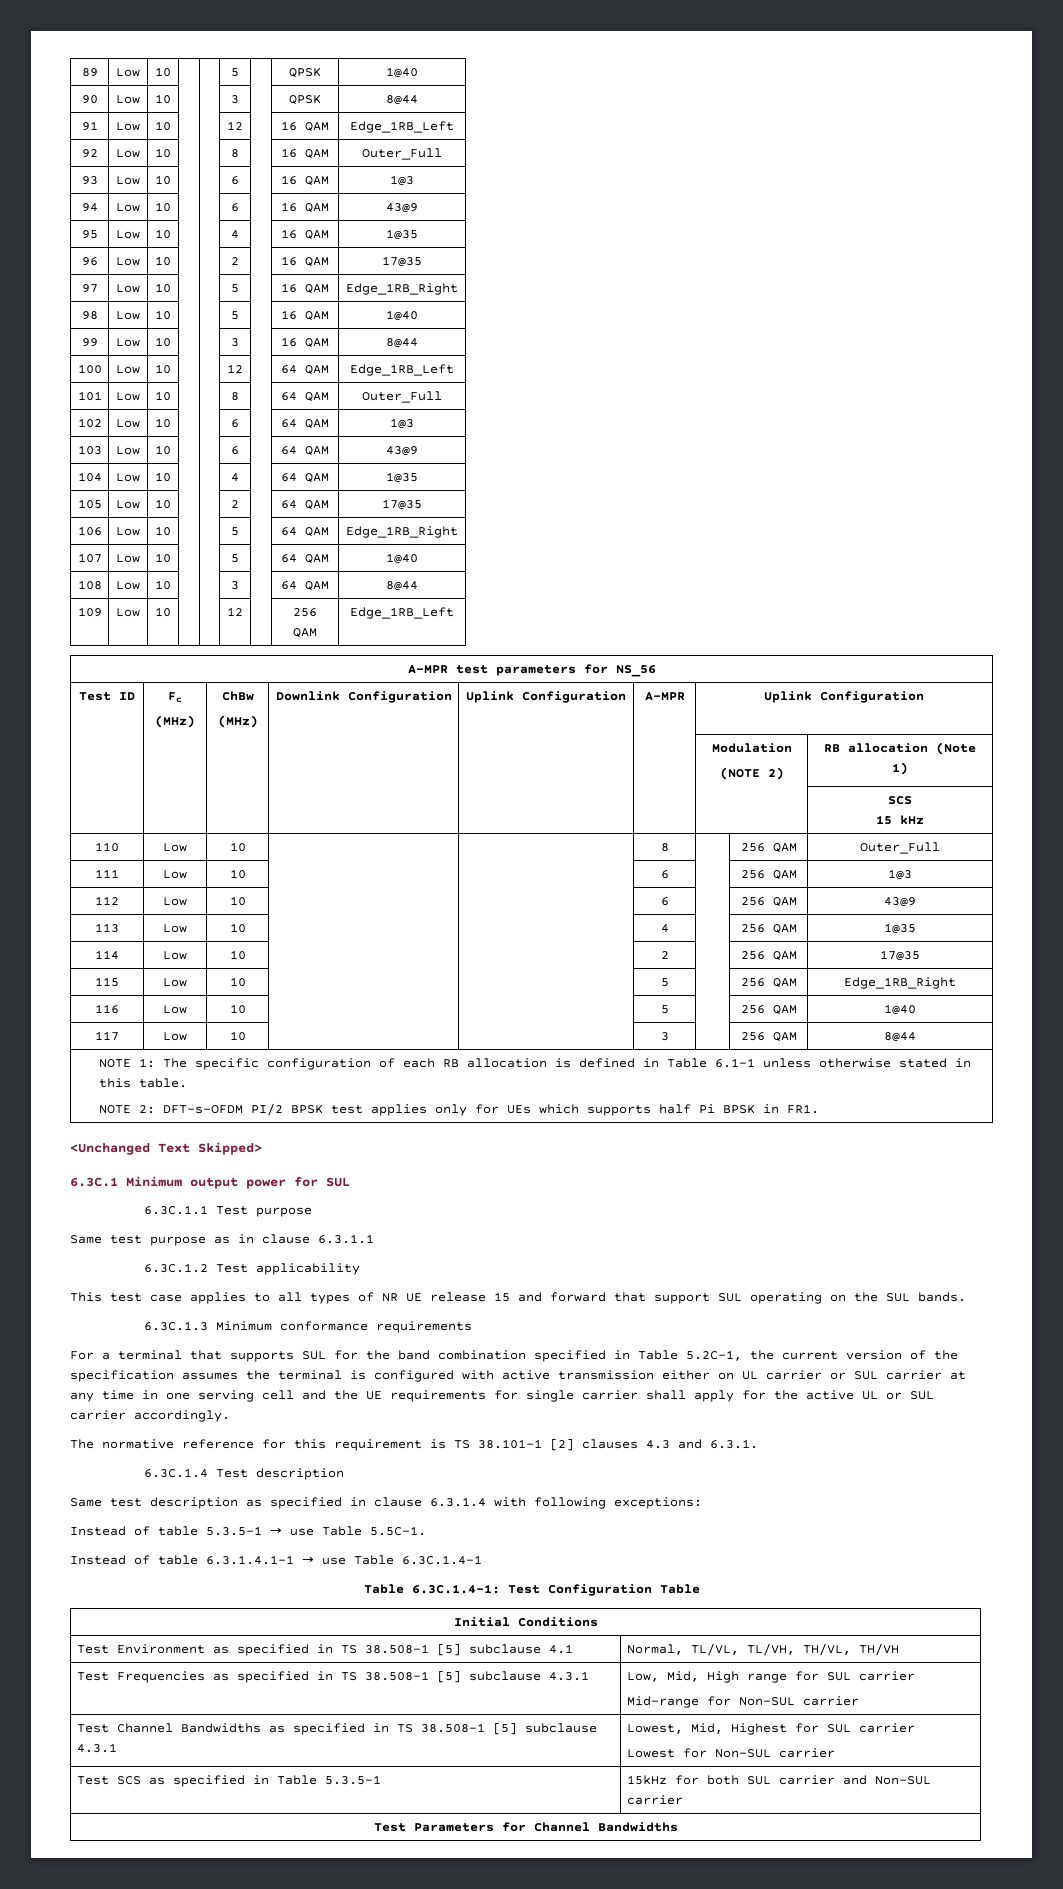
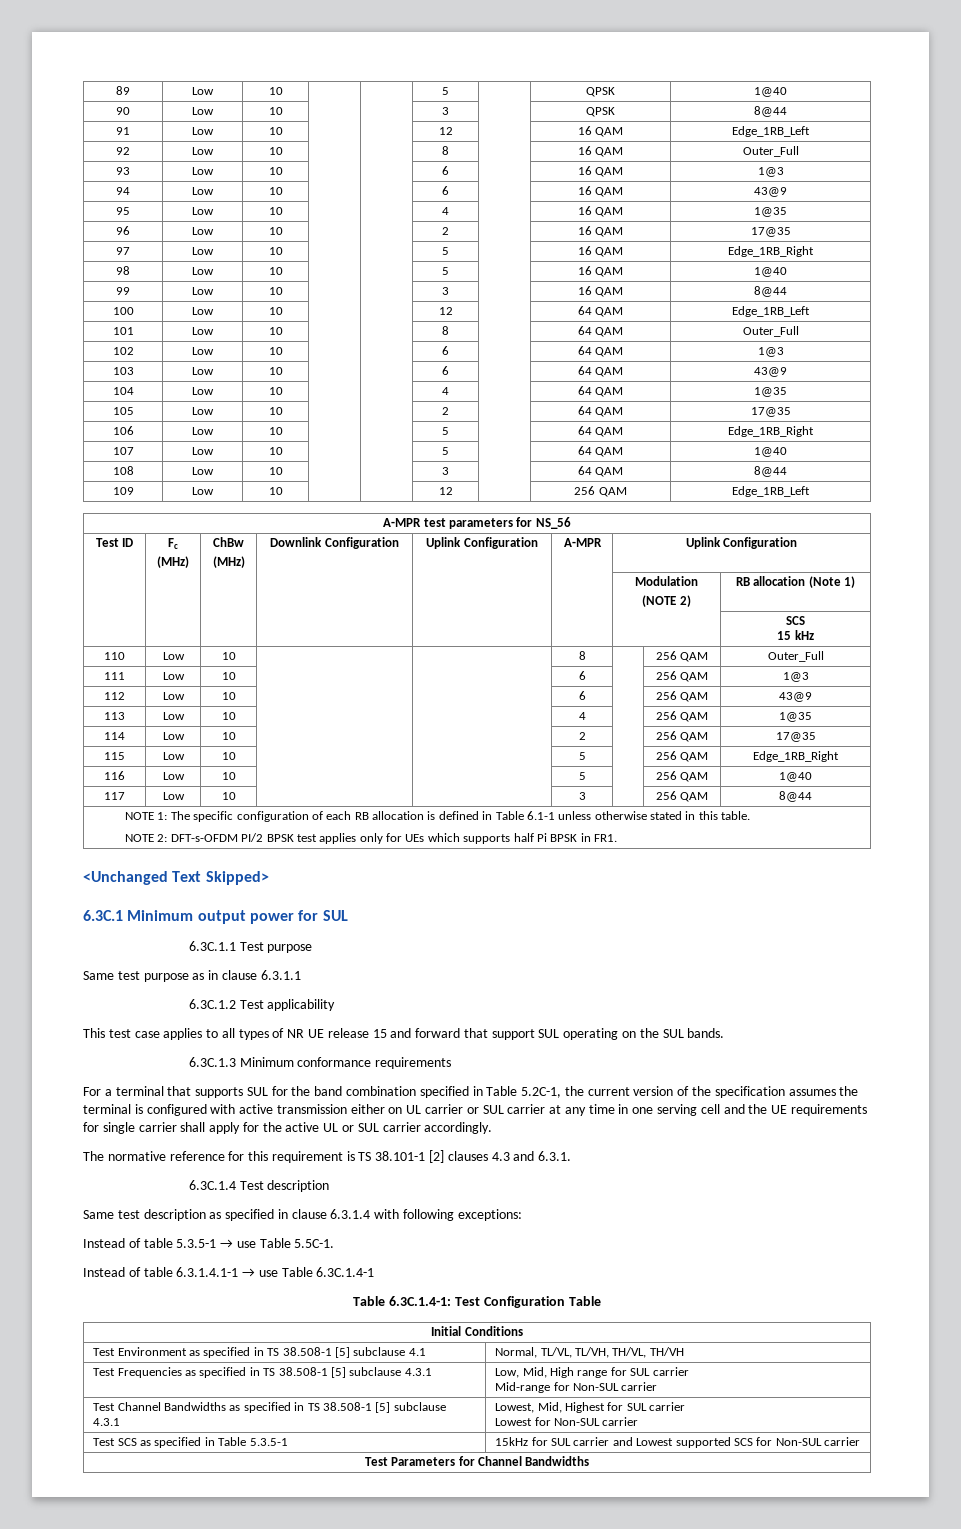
- Test SCS as specified in Table 5.3.5-1 | 15kHz for both SUL carrier and Non-SUL carrier
+ Test SCS as specified in Table 5.3.5-1 | 15kHz for SUL carrier and Lowest supported SCS for Non-SUL carrier

